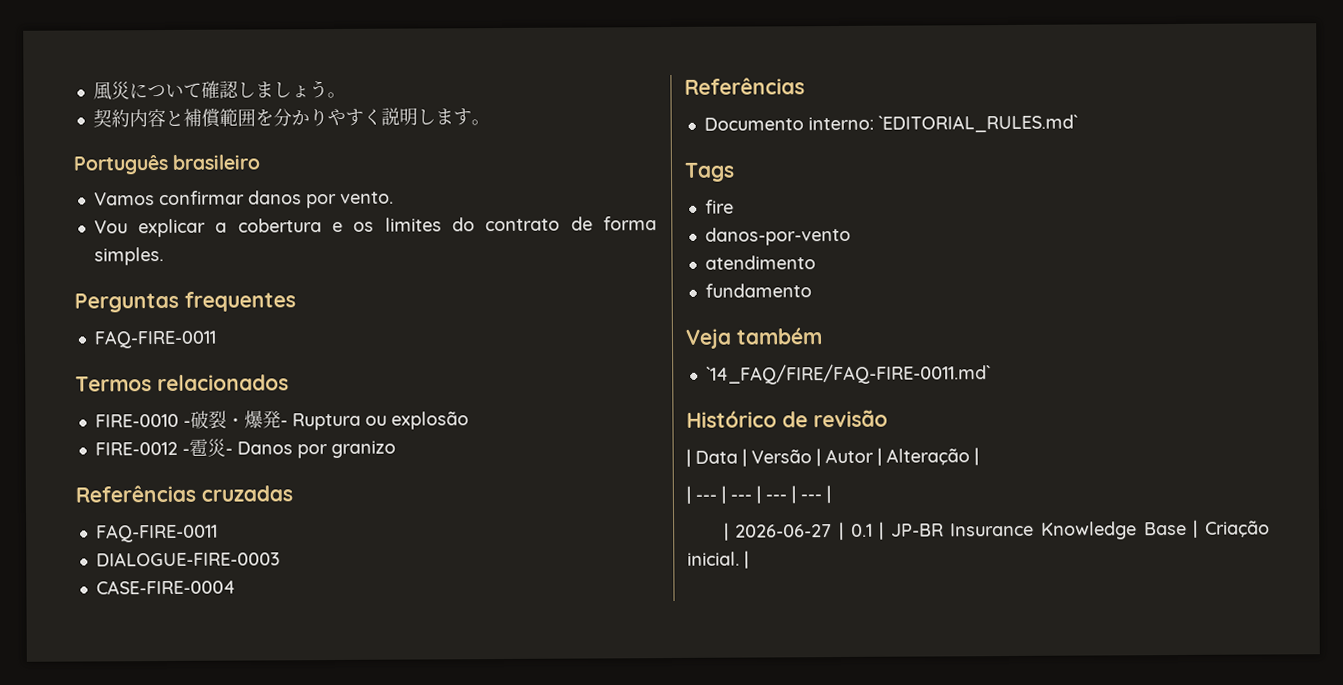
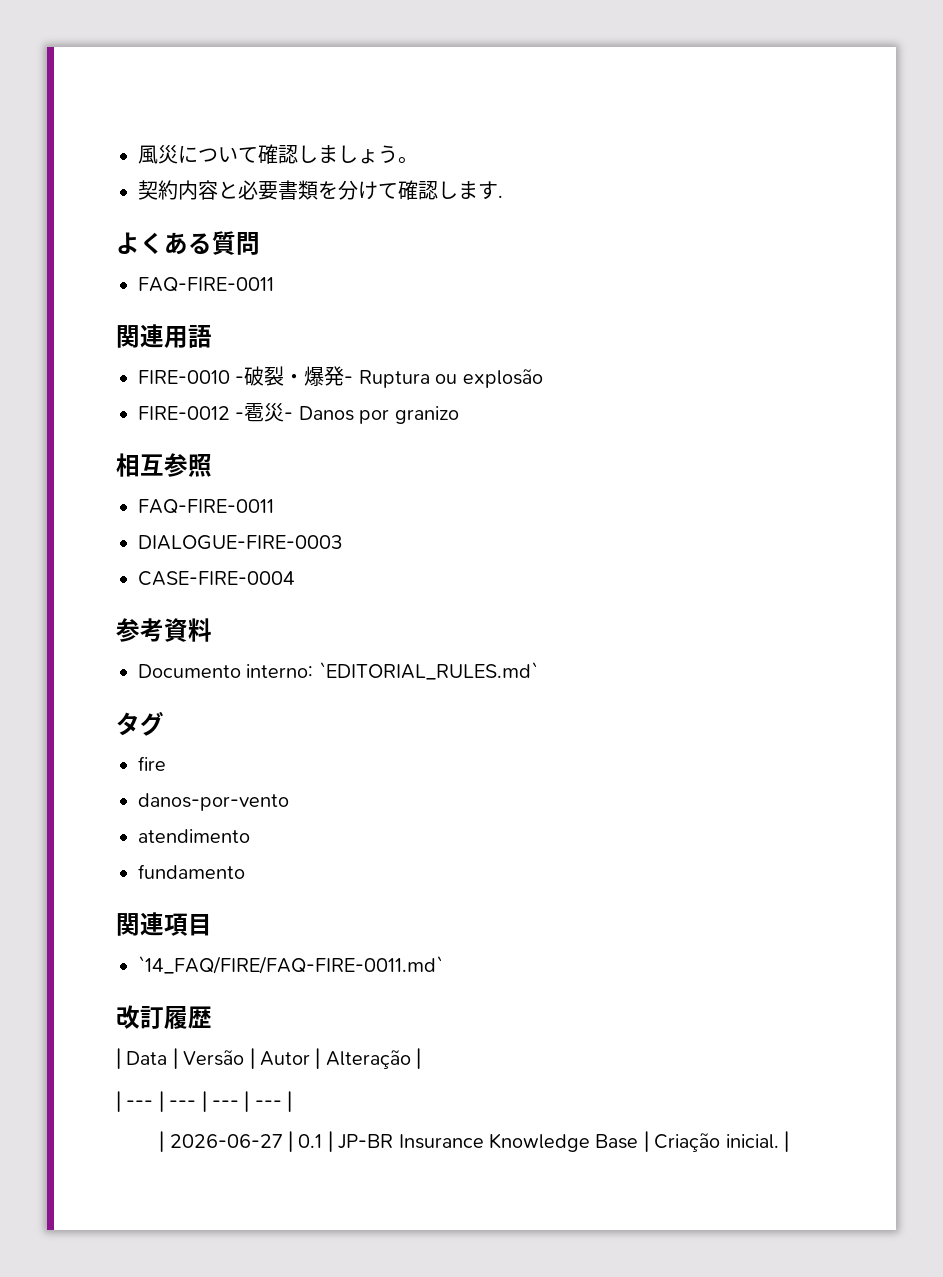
- 契約内容と補償範囲を分かりやすく説明します。
- Português brasileiro
- Vamos confirmar danos por vento.
- Vou explicar a cobertura e os limites do contrato de forma simples.
- Perguntas frequentes
+ 契約内容と必要書類を分けて確認します.
+ よくある質問
  FAQ-FIRE-0011
- Termos relacionados
+ 関連用語
- Referências cruzadas
+ 相互参照
  CASE-FIRE-0004
- Referências
+ 参考資料
- Tags
+ タグ
- Veja também
+ 関連項目
- Histórico de revisão
+ 改訂履歴

